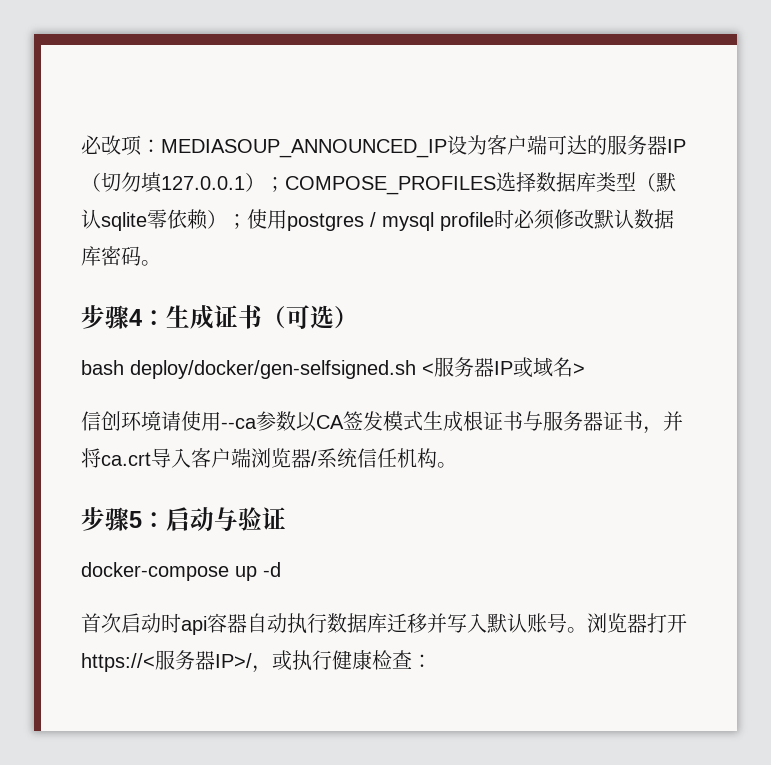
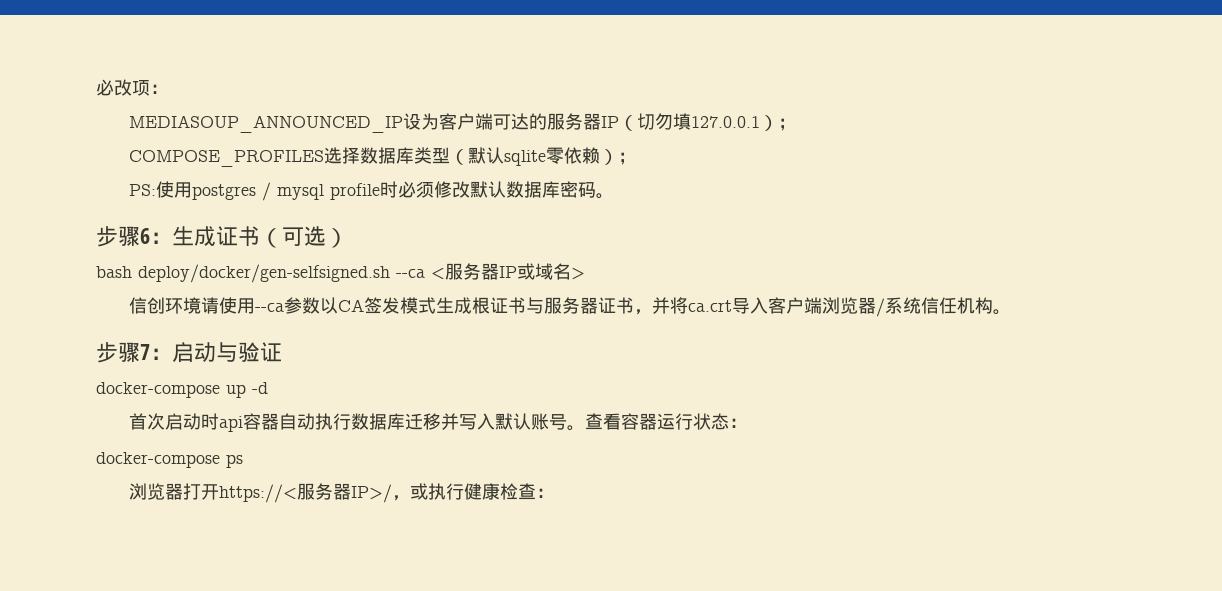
- 必改项：MEDIASOUP_ANNOUNCED_IP设为客户端可达的服务器IP（切勿填127.0.0.1）；COMPOSE_PROFILES选择数据库类型（默认sqlite零依赖）；使用postgres / mysql profile时必须修改默认数据库密码。
+ 必改项：
+ MEDIASOUP_ANNOUNCED_IP设为客户端可达的服务器IP（切勿填127.0.0.1）；
+ COMPOSE_PROFILES选择数据库类型（默认sqlite零依赖）；
+ PS:使用postgres / mysql profile时必须修改默认数据库密码。
- 步骤4：生成证书（可选）
+ 步骤6：生成证书（可选）
- bash deploy/docker/gen-selfsigned.sh <服务器IP或域名>
+ bash deploy/docker/gen-selfsigned.sh --ca <服务器IP或域名>
- 步骤5：启动与验证
+ 步骤7：启动与验证
- 首次启动时api容器自动执行数据库迁移并写入默认账号。浏览器打开https://<服务器IP>/，或执行健康检查：
+ 首次启动时api容器自动执行数据库迁移并写入默认账号。查看容器运行状态：
+ docker-compose ps
+ 浏览器打开https://<服务器IP>/，或执行健康检查：

